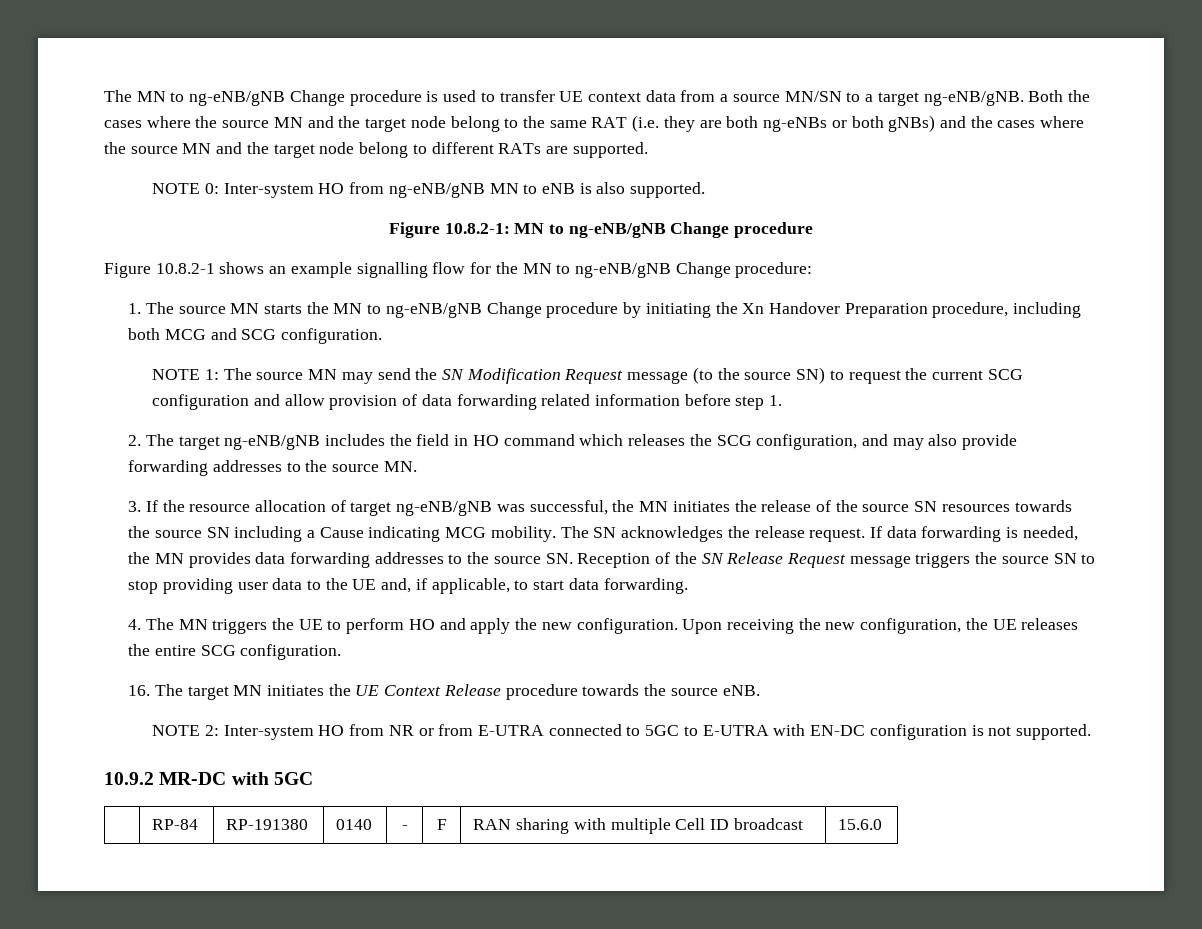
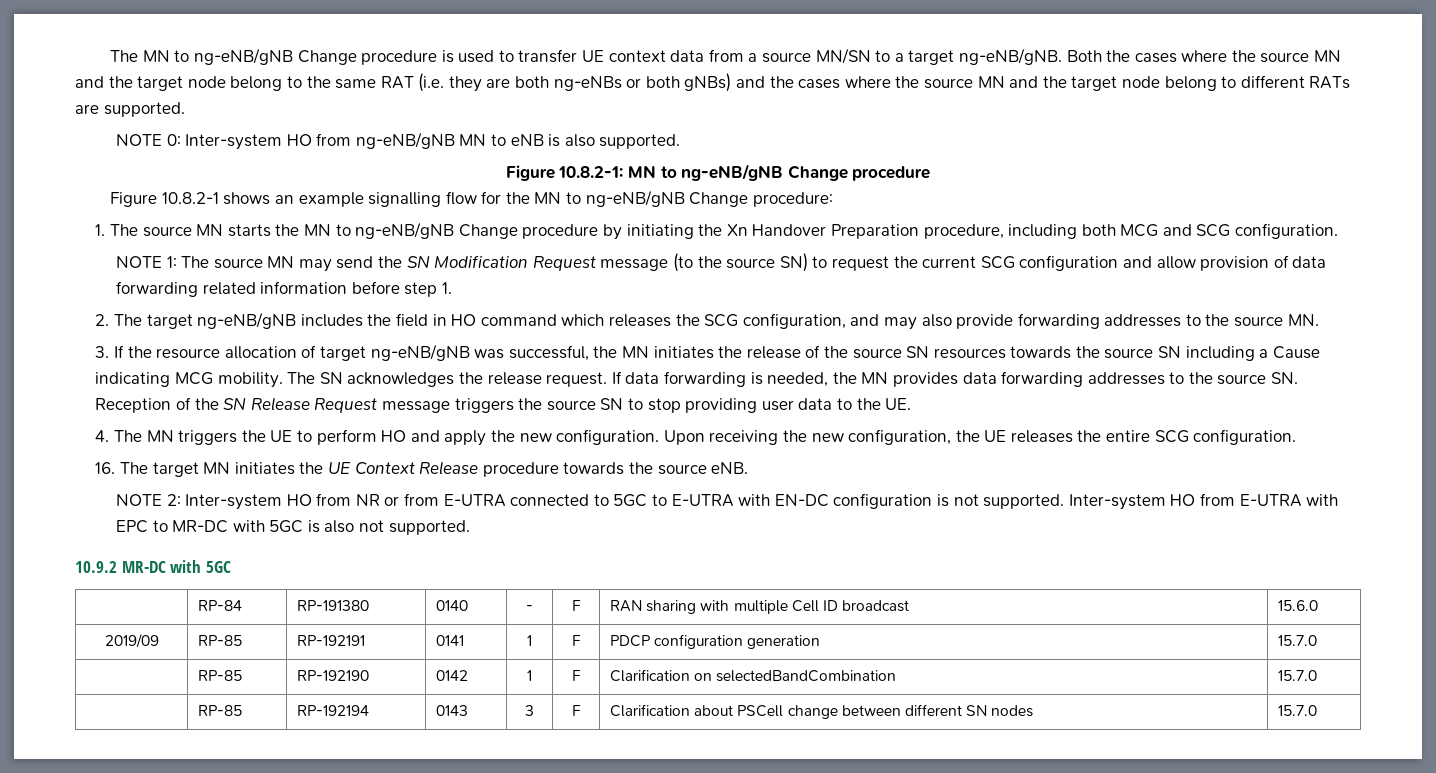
- If data forwarding is needed, the MN provides data forwarding addresses to the source SN. Reception of the SN Release Request message triggers the source SN to stop providing user data to the UE and, if applicable, to start data forwarding.
+ If data forwarding is needed, the MN provides data forwarding addresses to the source SN. Reception of the SN Release Request message triggers the source SN to stop providing user data to the UE.
+ Inter-system HO from E-UTRA with EPC to MR-DC with 5GC is also not supported.
+ 2019/09 | RP-85 | RP-192191 | 0141 | 1 | F | PDCP configuration generation | 15.7.0
+ | RP-85 | RP-192190 | 0142 | 1 | F | Clarification on selectedBandCombination | 15.7.0
+ | RP-85 | RP-192194 | 0143 | 3 | F | Clarification about PSCell change between different SN nodes | 15.7.0

